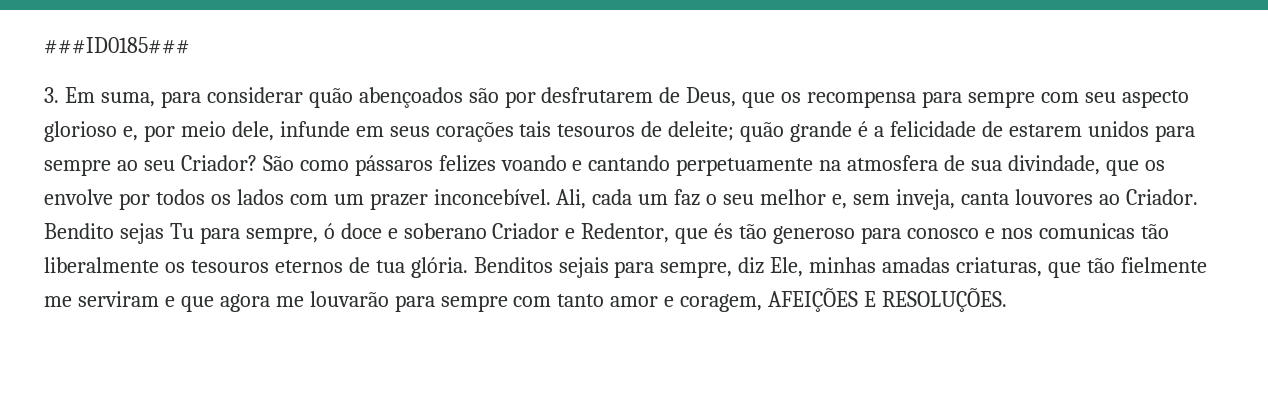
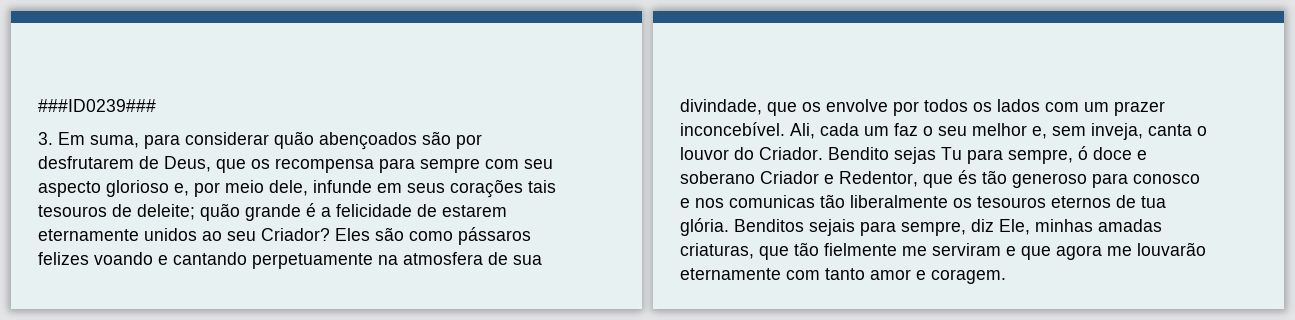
- ###ID0185###
+ ###ID0239###
- 3. Em suma, para considerar quão abençoados são por desfrutarem de Deus, que os recompensa para sempre com seu aspecto glorioso e, por meio dele, infunde em seus corações tais tesouros de deleite; quão grande é a felicidade de estarem unidos para sempre ao seu Criador?
+ 3. Em suma, para considerar quão abençoados são por desfrutarem de Deus, que os recompensa para sempre com seu aspecto glorioso e, por meio dele, infunde em seus corações tais tesouros de deleite; quão grande é a felicidade de estarem eternamente unidos ao seu Criador?
- São como pássaros felizes voando e cantando perpetuamente na atmosfera de sua divindade, que os envolve por todos os lados com um prazer inconcebível.
+ Eles são como pássaros felizes voando e cantando perpetuamente na atmosfera de sua divindade, que os envolve por todos os lados com um prazer inconcebível.
- Ali, cada um faz o seu melhor e, sem inveja, canta louvores ao Criador.
+ Ali, cada um faz o seu melhor e, sem inveja, canta o louvor do Criador.
- Benditos sejais para sempre, diz Ele, minhas amadas criaturas, que tão fielmente me serviram e que agora me louvarão para sempre com tanto amor e coragem, AFEIÇÕES E RESOLUÇÕES.
+ Benditos sejais para sempre, diz Ele, minhas amadas criaturas, que tão fielmente me serviram e que agora me louvarão eternamente com tanto amor e coragem.

